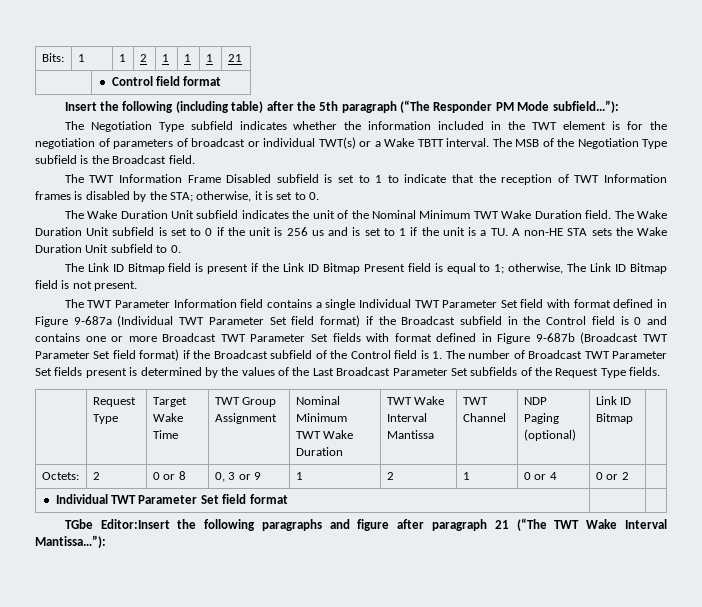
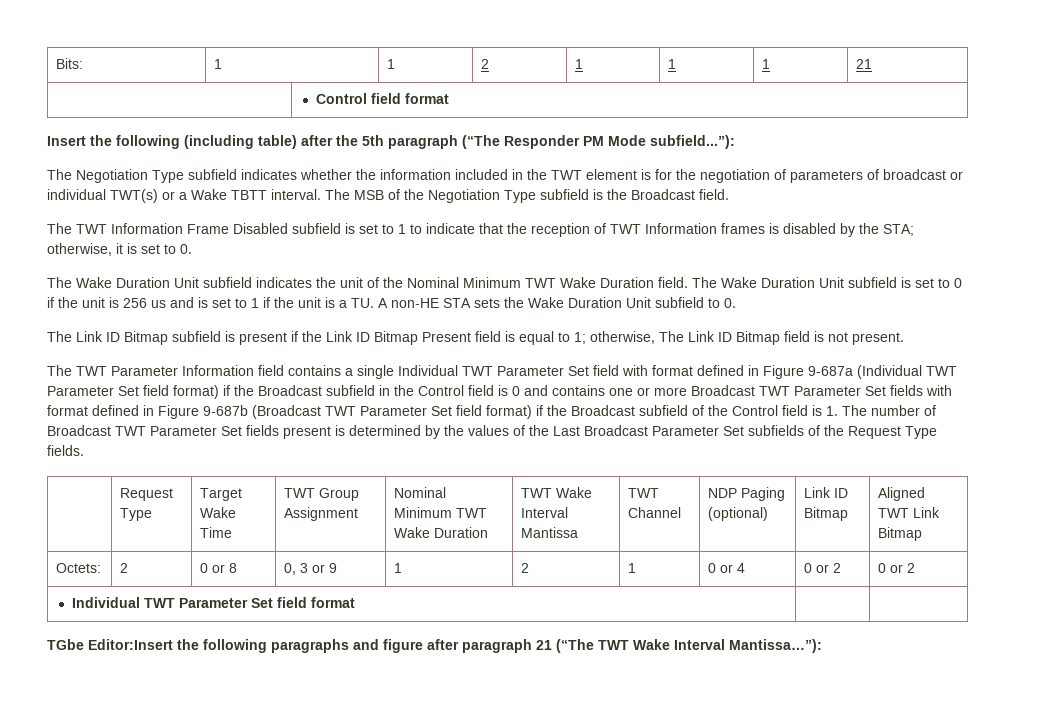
- The Link ID Bitmap field is present if the Link ID Bitmap Present field is equal to 1; otherwise, The Link ID Bitmap field is not present.
+ The Link ID Bitmap subfield is present if the Link ID Bitmap Present field is equal to 1; otherwise, The Link ID Bitmap field is not present.
- | Request Type | Target Wake Time | TWT Group Assignment | Nominal Minimum TWT Wake Duration | TWT Wake Interval Mantissa | TWT Channel | NDP Paging (optional) | Link ID Bitmap |
+ | Request Type | Target Wake Time | TWT Group Assignment | Nominal Minimum TWT Wake Duration | TWT Wake Interval Mantissa | TWT Channel | NDP Paging (optional) | Link ID Bitmap | Aligned TWT Link Bitmap
- Octets: | 2 | 0 or 8 | 0, 3 or 9 | 1 | 2 | 1 | 0 or 4 | 0 or 2 |
+ Octets: | 2 | 0 or 8 | 0, 3 or 9 | 1 | 2 | 1 | 0 or 4 | 0 or 2 | 0 or 2

